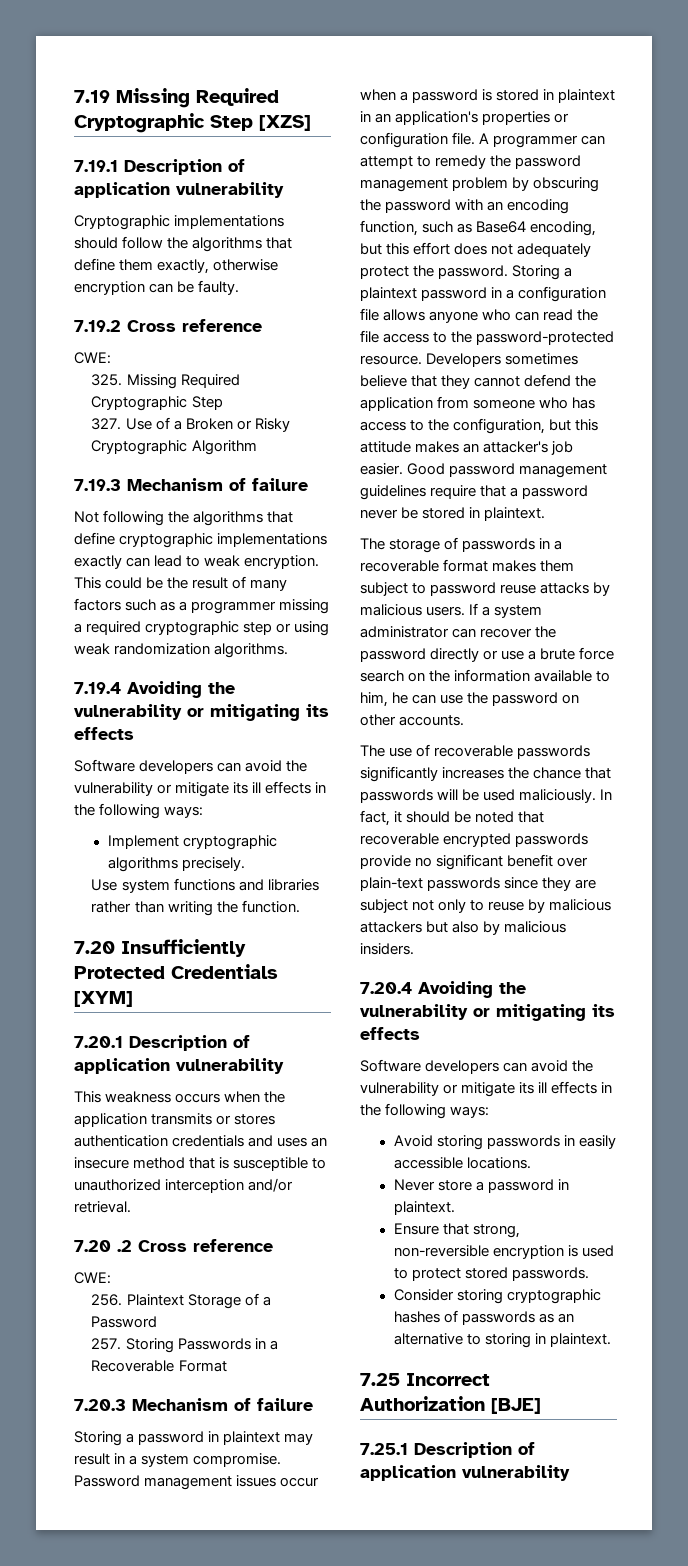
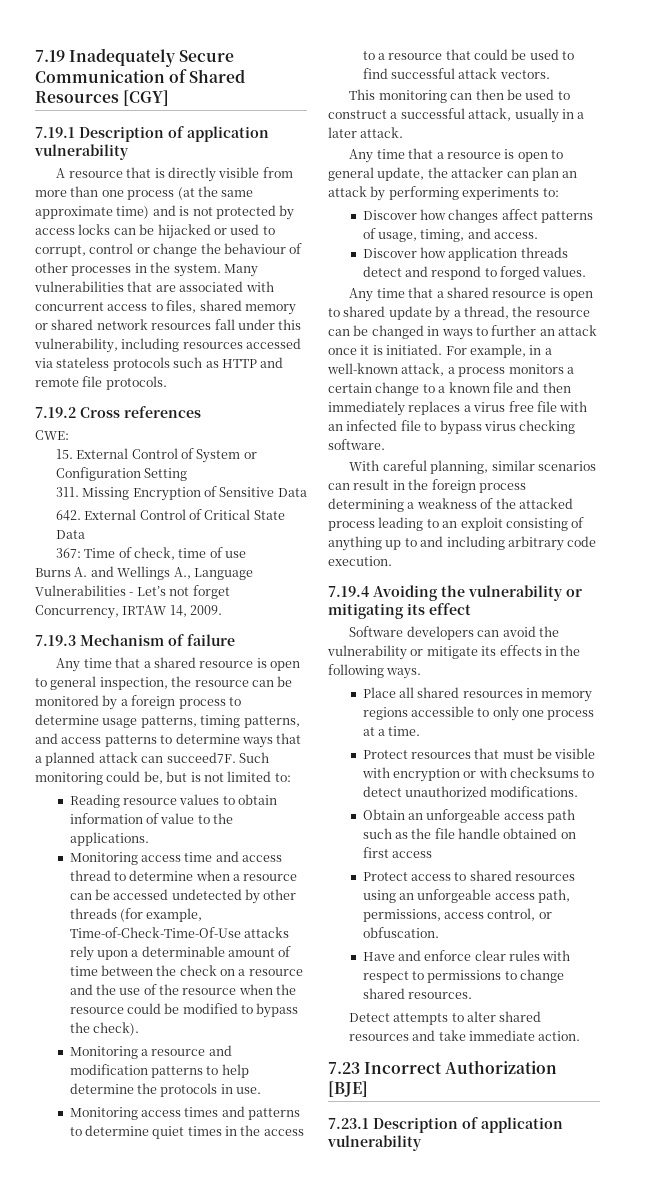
- 7.19 Missing Required Cryptographic Step [XZS]
+ 7.19 Inadequately Secure Communication of Shared Resources [CGY]
- Cryptographic implementations should follow the algorithms that define them exactly, otherwise encryption can be faulty.
+ A resource that is directly visible from more than one process (at the same approximate time) and is not protected by access locks can be hijacked or used to corrupt, control or change the behaviour of other processes in the system. Many vulnerabilities that are associated with concurrent access to files, shared memory or shared network resources fall under this vulnerability, including resources accessed via stateless protocols such as HTTP and remote file protocols.
- 7.19.2 Cross reference
+ 7.19.2 Cross references
  CWE:
- 325. Missing Required Cryptographic Step
- 327. Use of a Broken or Risky Cryptographic Algorithm
+ 15. External Control of System or Configuration Setting
+ 311. Missing Encryption of Sensitive Data
+ 642. External Control of Critical State Data
+ 367: Time of check, time of use
+ Burns A. and Wellings A., Language Vulnerabilities - Let’s not forget Concurrency, IRTAW 14, 2009.
  7.19.3 Mechanism of failure
- Not following the algorithms that define cryptographic implementations exactly can lead to weak encryption. This could be the result of many factors such as a programmer missing a required cryptographic step or using weak randomization algorithms.
+ Any time that a shared resource is open to general inspection, the resource can be monitored by a foreign process to determine usage patterns, timing patterns, and access patterns to determine ways that a planned attack can succeed7F. Such monitoring could be, but is not limited to:
+ Reading resource values to obtain information of value to the applications.
+ Monitoring access time and access thread to determine when a resource can be accessed undetected by other threads (for example, Time-of-Check-Time-Of-Use attacks rely upon a determinable amount of time between the check on a resource and the use of the resource when the resource could be modified to bypass the check).
+ Monitoring a resource and modification patterns to help determine the protocols in use.
+ Monitoring access times and patterns to determine quiet times in the access to a resource that could be used to find successful attack vectors.
+ This monitoring can then be used to construct a successful attack, usually in a later attack.
+ Any time that a resource is open to general update, the attacker can plan an attack by performing experiments to:
+ Discover how changes affect patterns of usage, timing, and access.
+ Discover how application threads detect and respond to forged values.
+ Any time that a shared resource is open to shared update by a thread, the resource can be changed in ways to further an attack once it is initiated. For example, in a well-known attack, a process monitors a certain change to a known file and then immediately replaces a virus free file with an infected file to bypass virus checking software.
+ With careful planning, similar scenarios can result in the foreign process determining a weakness of the attacked process leading to an exploit consisting of anything up to and including arbitrary code execution.
- 7.19.4 Avoiding the vulnerability or mitigating its effects
- Software developers can avoid the vulnerability or mitigate its ill effects in the following ways:
- Implement cryptographic algorithms precisely.
- Use system functions and libraries rather than writing the function.
- 7.20 Insufficiently Protected Credentials [XYM]
- 7.20.1 Description of application vulnerability
- This weakness occurs when the application transmits or stores authentication credentials and uses an insecure method that is susceptible to unauthorized interception and/or retrieval.
- 7.20 .2 Cross reference
- CWE:
- 256. Plaintext Storage of a Password
- 257. Storing Passwords in a Recoverable Format
- 7.20.3 Mechanism of failure
- Storing a password in plaintext may result in a system compromise. Password management issues occur when a password is stored in plaintext in an application's properties or configuration file. A programmer can attempt to remedy the password management problem by obscuring the password with an encoding function, such as Base64 encoding, but this effort does not adequately protect the password. Storing a plaintext password in a configuration file allows anyone who can read the file access to the password-protected resource. Developers sometimes believe that they cannot defend the application from someone who has access to the configuration, but this attitude makes an attacker's job easier. Good password management guidelines require that a password never be stored in plaintext.
- The storage of passwords in a recoverable format makes them subject to password reuse attacks by malicious users. If a system administrator can recover the password directly or use a brute force search on the information available to him, he can use the password on other accounts.
- The use of recoverable passwords significantly increases the chance that passwords will be used maliciously. In fact, it should be noted that recoverable encrypted passwords provide no significant benefit over plain-text passwords since they are subject not only to reuse by malicious attackers but also by malicious insiders.
- 7.20.4 Avoiding the vulnerability or mitigating its effects
- Software developers can avoid the vulnerability or mitigate its ill effects in the following ways:
- Avoid storing passwords in easily accessible locations.
- Never store a password in plaintext.
- Ensure that strong, non-reversible encryption is used to protect stored passwords.
- Consider storing cryptographic hashes of passwords as an alternative to storing in plaintext.
- 7.25 Incorrect Authorization [BJE]
- 7.25.1 Description of application vulnerability
+ 7.19.4 Avoiding the vulnerability or mitigating its effect
+ Software developers can avoid the vulnerability or mitigate its effects in the following ways.
+ Place all shared resources in memory regions accessible to only one process at a time.
+ Protect resources that must be visible with encryption or with checksums to detect unauthorized modifications.
+ Obtain an unforgeable access path such as the file handle obtained on first access
+ Protect access to shared resources using an unforgeable access path, permissions, access control, or obfuscation.
+ Have and enforce clear rules with respect to permissions to change shared resources.
+ Detect attempts to alter shared resources and take immediate action.
+ 7.23 Incorrect Authorization [BJE]
+ 7.23.1 Description of application vulnerability

